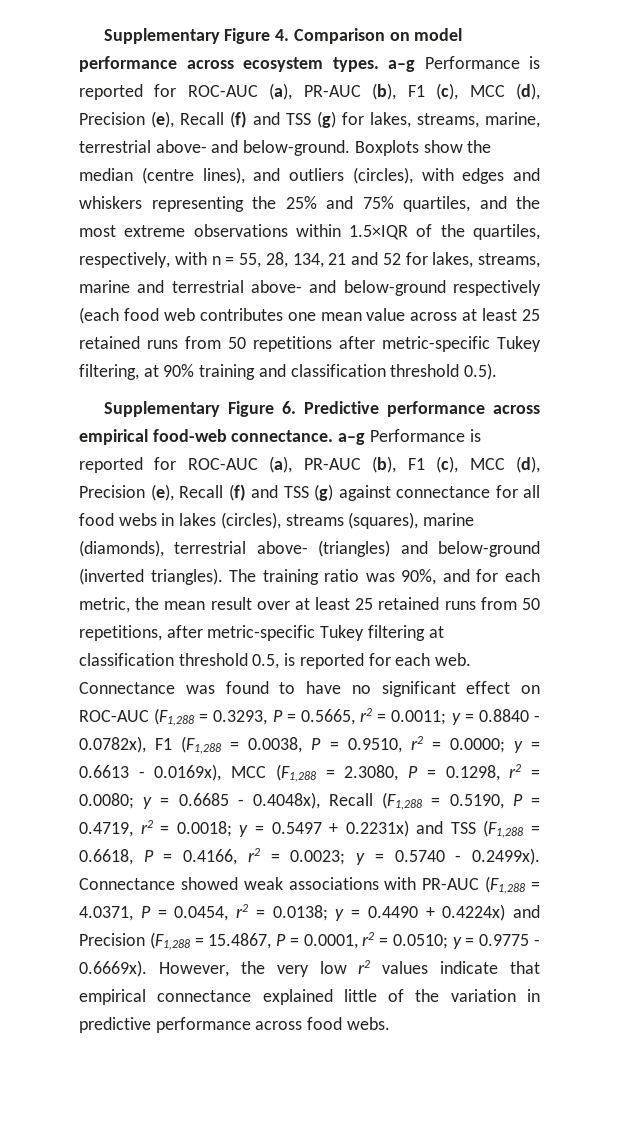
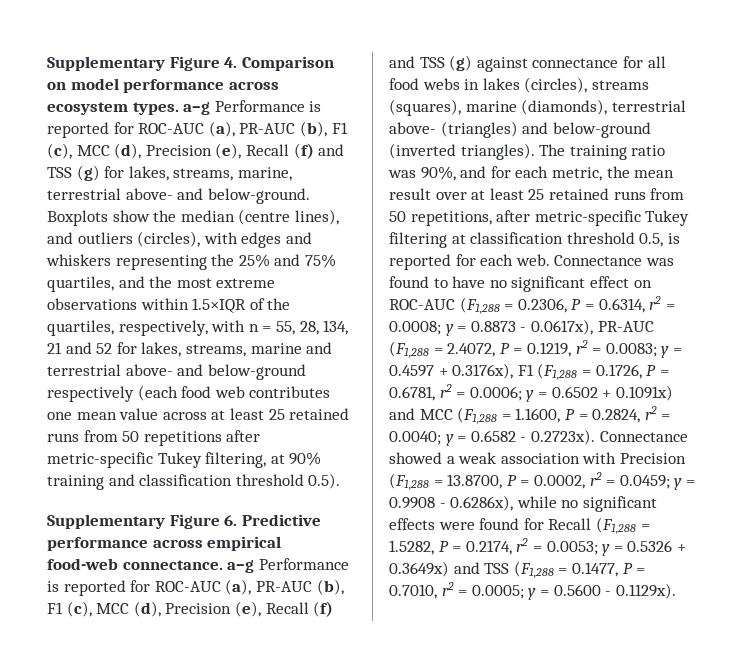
- Connectance was found to have no significant effect on ROC-AUC (F1,288 = 0.3293, P = 0.5665, r2 = 0.0011; y = 0.8840 - 0.0782x), F1 (F1,288 = 0.0038, P = 0.9510, r2 = 0.0000; y = 0.6613 - 0.0169x), MCC (F1,288 = 2.3080, P = 0.1298, r2 = 0.0080; y = 0.6685 - 0.4048x), Recall (F1,288 = 0.5190, P = 0.4719, r2 = 0.0018; y = 0.5497 + 0.2231x) and TSS (F1,288 = 0.6618, P = 0.4166, r2 = 0.0023; y = 0.5740 - 0.2499x). Connectance showed weak associations with PR-AUC (F1,288 = 4.0371, P = 0.0454, r2 = 0.0138; y = 0.4490 + 0.4224x) and Precision (F1,288 = 15.4867, P = 0.0001, r2 = 0.0510; y = 0.9775 - 0.6669x). However, the very low r2 values indicate that empirical connectance explained little of the variation in predictive performance across food webs.
+ Connectance was found to have no significant effect on ROC-AUC (F1,288 = 0.2306, P = 0.6314, r2 = 0.0008; y = 0.8873 - 0.0617x), PR-AUC (F1,288 = 2.4072, P = 0.1219, r2 = 0.0083; y = 0.4597 + 0.3176x), F1 (F1,288 = 0.1726, P = 0.6781, r2 = 0.0006; y = 0.6502 + 0.1091x) and MCC (F1,288 = 1.1600, P = 0.2824, r2 = 0.0040; y = 0.6582 - 0.2723x). Connectance showed a weak association with Precision (F1,288 = 13.8700, P = 0.0002, r2 = 0.0459; y = 0.9908 - 0.6286x), while no significant effects were found for Recall (F1,288 = 1.5282, P = 0.2174, r2 = 0.0053; y = 0.5326 + 0.3649x) and TSS (F1,288 = 0.1477, P = 0.7010, r2 = 0.0005; y = 0.5600 - 0.1129x).

